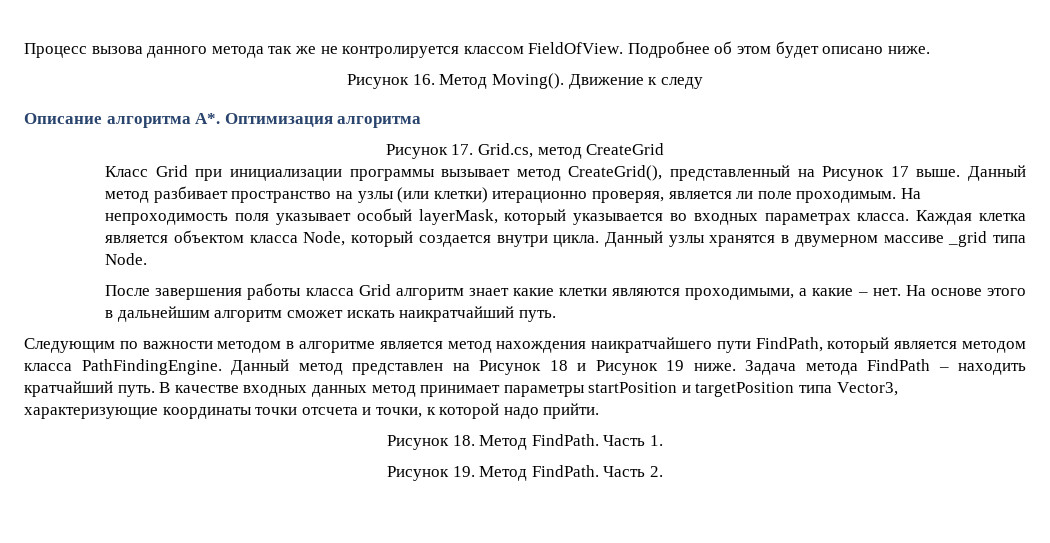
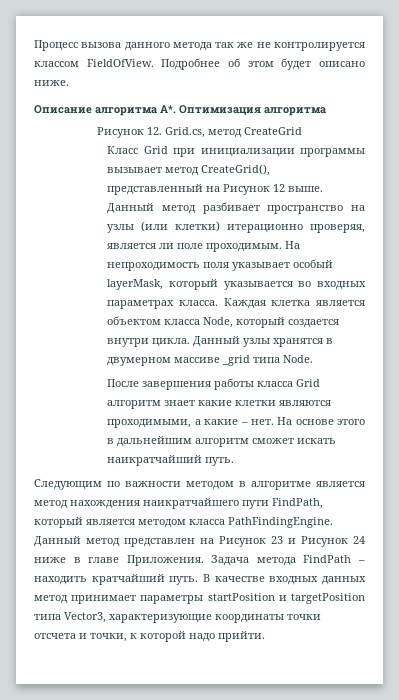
- Рисунок 16. Метод Moving(). Движение к следу
- Рисунок 17. Grid.cs, метод CreateGrid
+ Рисунок 12. Grid.cs, метод CreateGrid
- Класс Grid при инициализации программы вызывает метод CreateGrid(), представленный на Рисунок 17 выше.
+ Класс Grid при инициализации программы вызывает метод CreateGrid(), представленный на Рисунок 12 выше.
- Данный метод представлен на Рисунок 18 и Рисунок 19 ниже.
+ Данный метод представлен на Рисунок 23 и Рисунок 24 ниже в главе Приложения.
- Рисунок 18. Метод FindPath. Часть 1.
- Рисунок 19. Метод FindPath. Часть 2.

